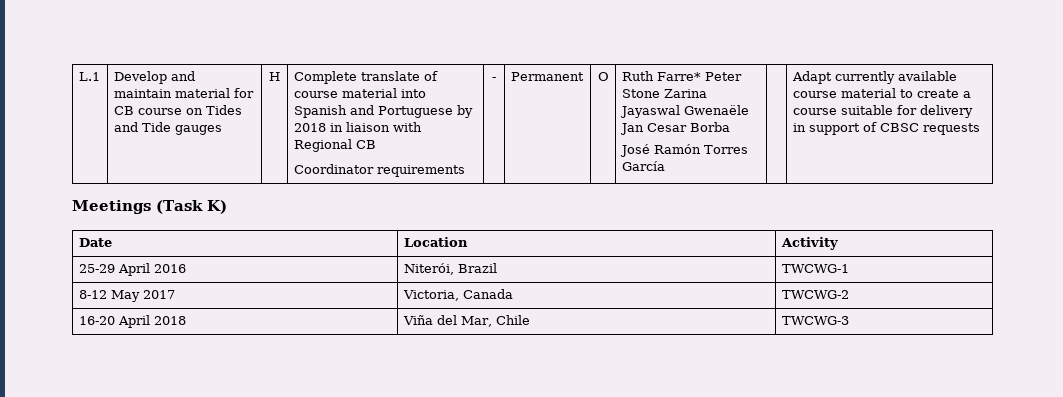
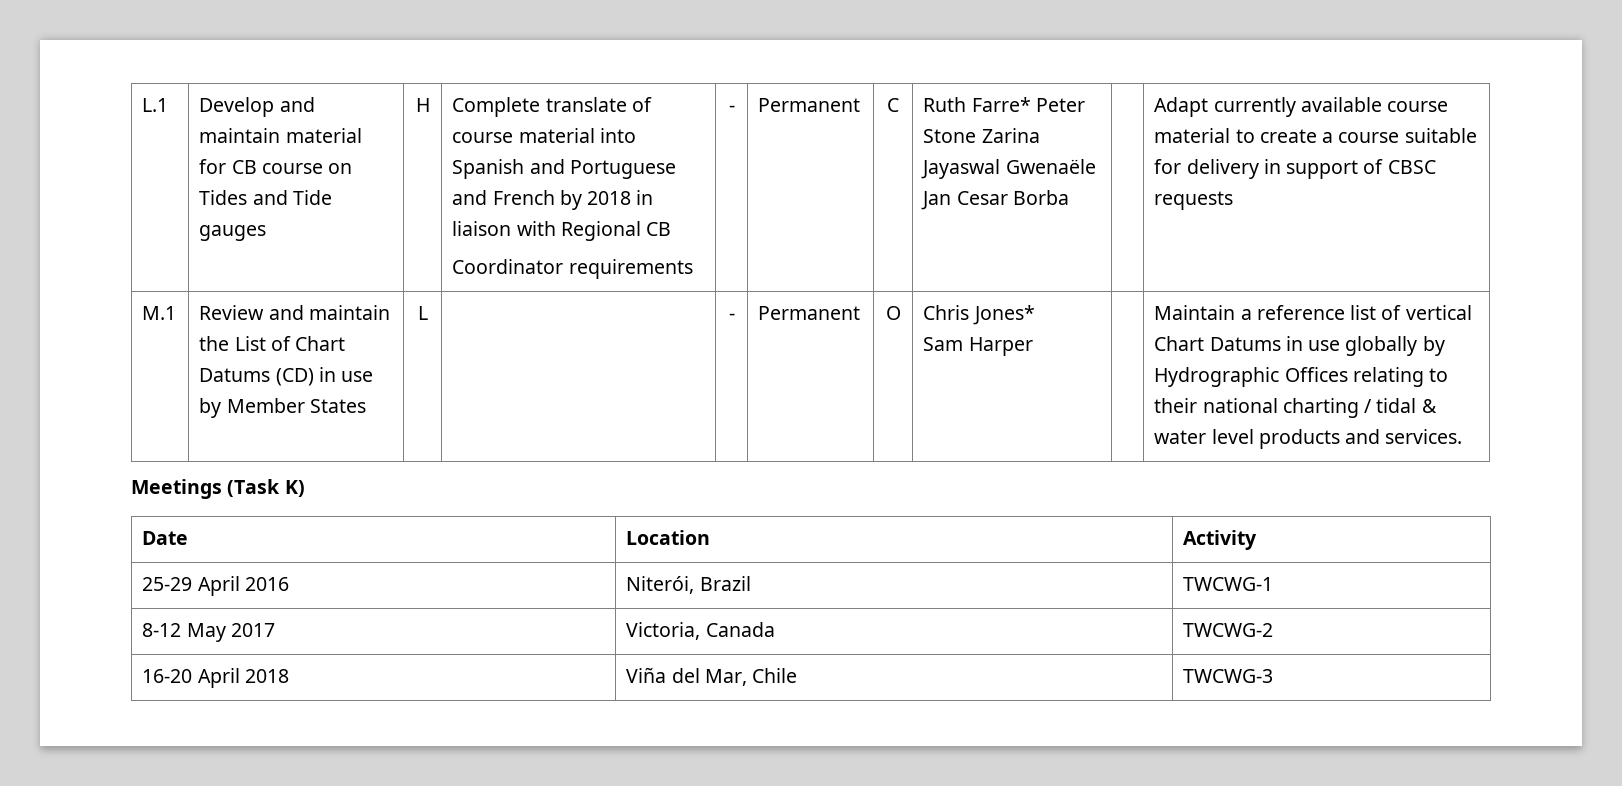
- Complete translate of course material into Spanish and Portuguese by 2018 in liaison with Regional CB
+ Complete translate of course material into Spanish and Portuguese and French by 2018 in liaison with Regional CB
- O
+ C
- José Ramón Torres García
+ M.1 | Review and maintain the List of Chart Datums (CD) in use by Member States | L | | - | Permanent | O | Chris Jones*
+ Sam Harper | | Maintain a reference list of vertical Chart Datums in use globally by Hydrographic Offices relating to their national charting / tidal & water level products and services.

